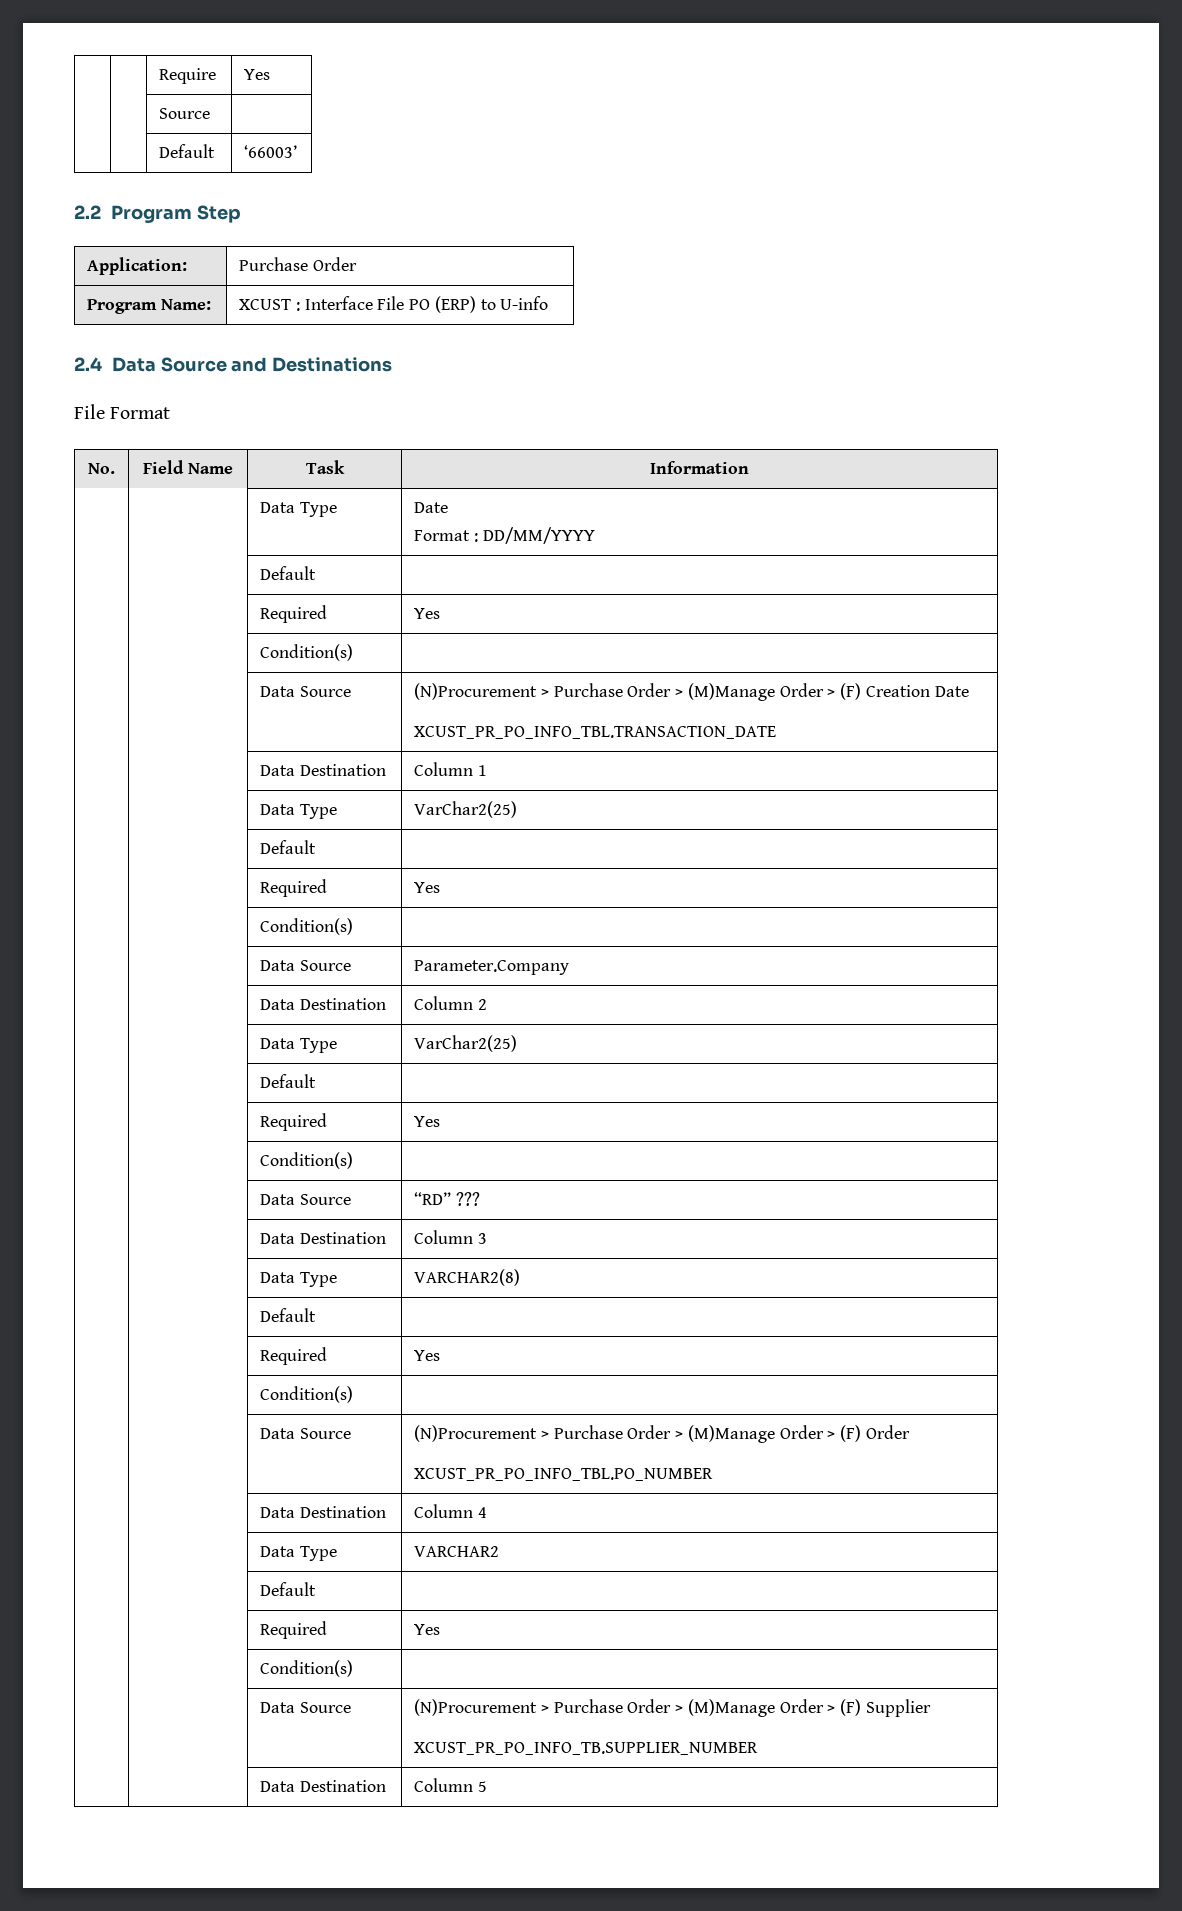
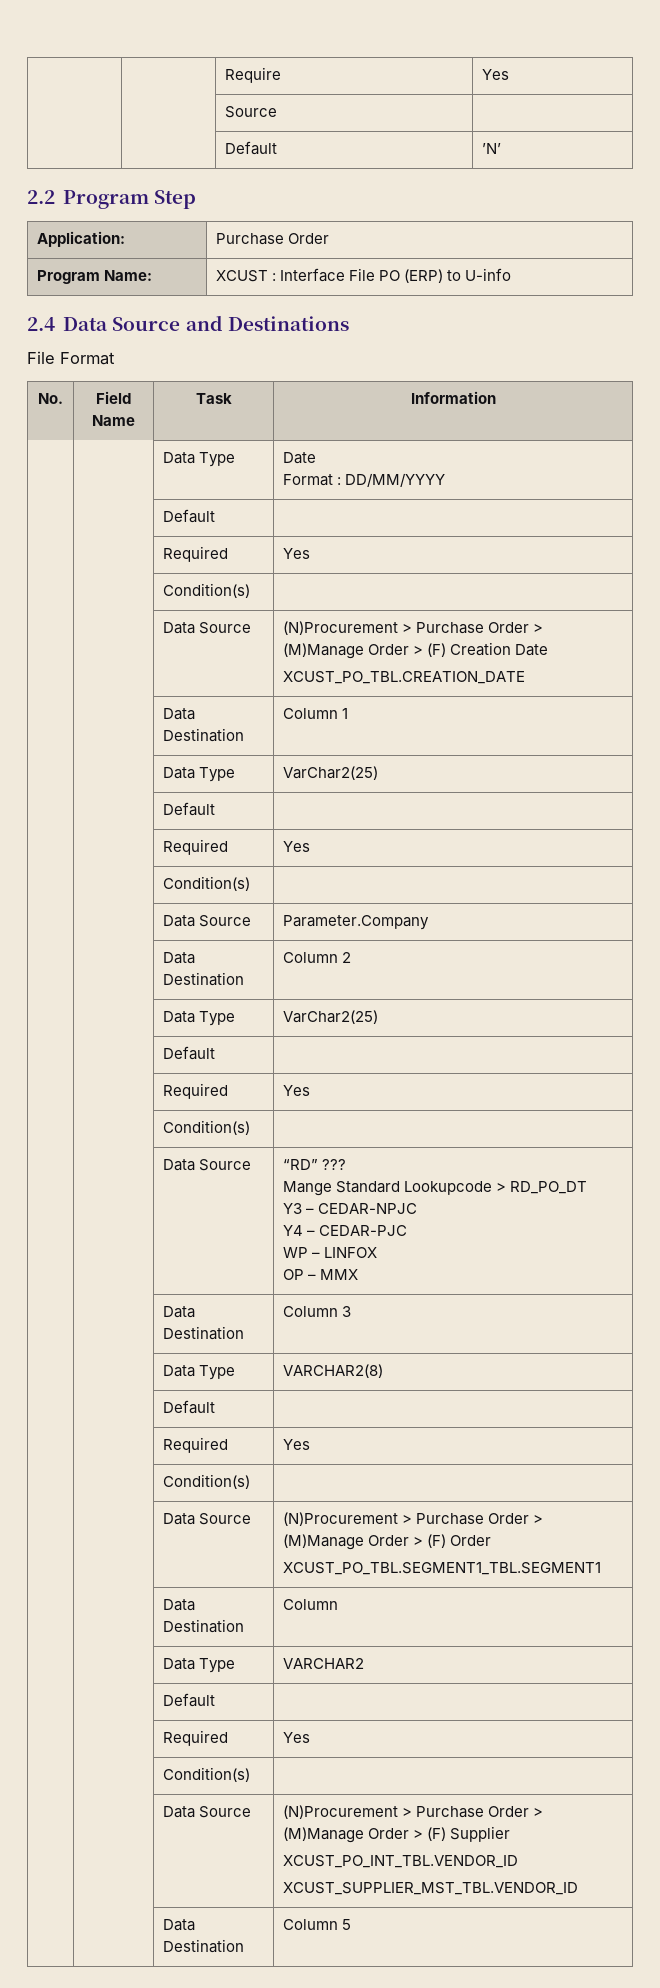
- | | Default | ‘66003’
+ | | Default | ’N’
  | | Data Source | (N)Procurement > Purchase Order > (M)Manage Order > (F) Creation Date
- XCUST_PR_PO_INFO_TBL.TRANSACTION_DATE
+ XCUST_PO_TBL.CREATION_DATE
  | | Data Source | “RD” ???
+ Mange Standard Lookupcode > RD_PO_DT
+ Y3 – CEDAR-NPJC
+ Y4 – CEDAR-PJC
+ WP – LINFOX
+ OP – MMX
  | | Data Source | (N)Procurement > Purchase Order > (M)Manage Order > (F) Order
- XCUST_PR_PO_INFO_TBL.PO_NUMBER
- | | Data Destination | Column 4
+ XCUST_PO_TBL.SEGMENT1_TBL.SEGMENT1
+ | | Data Destination | Column
  | | Data Source | (N)Procurement > Purchase Order > (M)Manage Order > (F) Supplier
- XCUST_PR_PO_INFO_TB.SUPPLIER_NUMBER
+ XCUST_PO_INT_TBL.VENDOR_ID
+ XCUST_SUPPLIER_MST_TBL.VENDOR_ID

